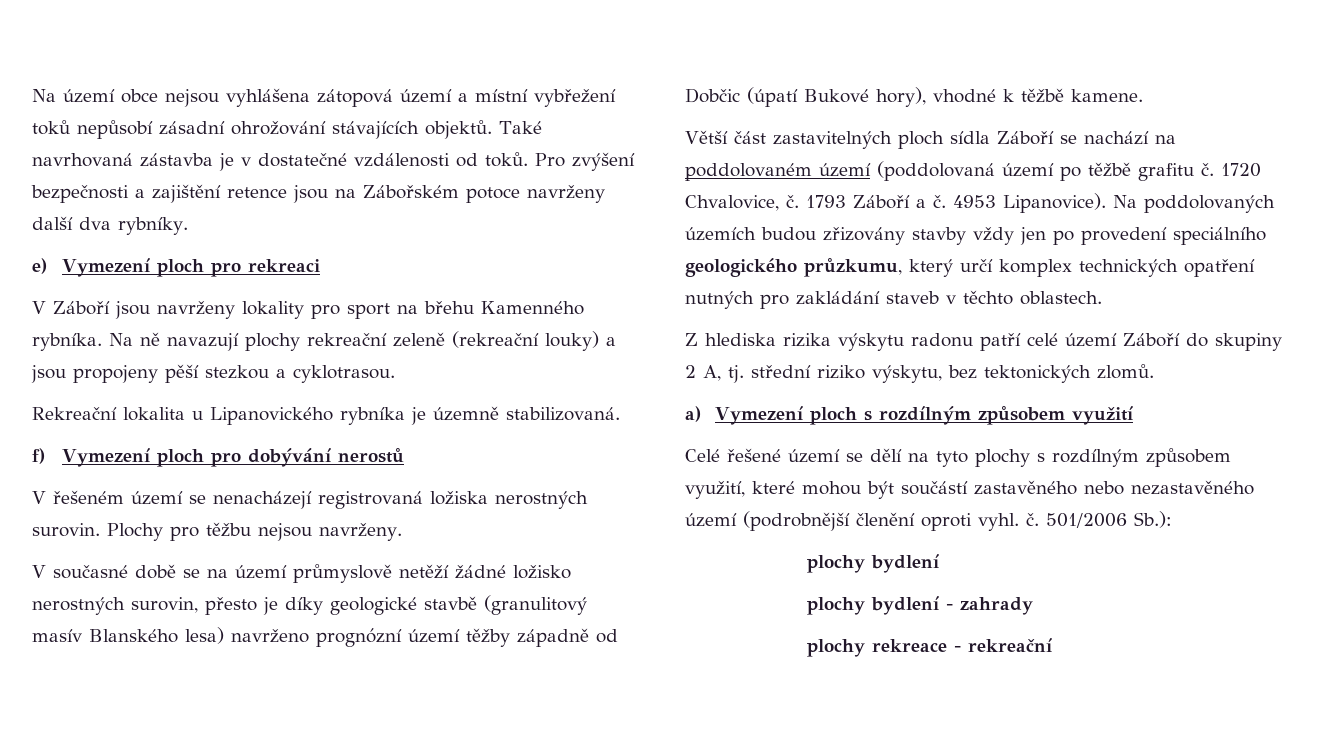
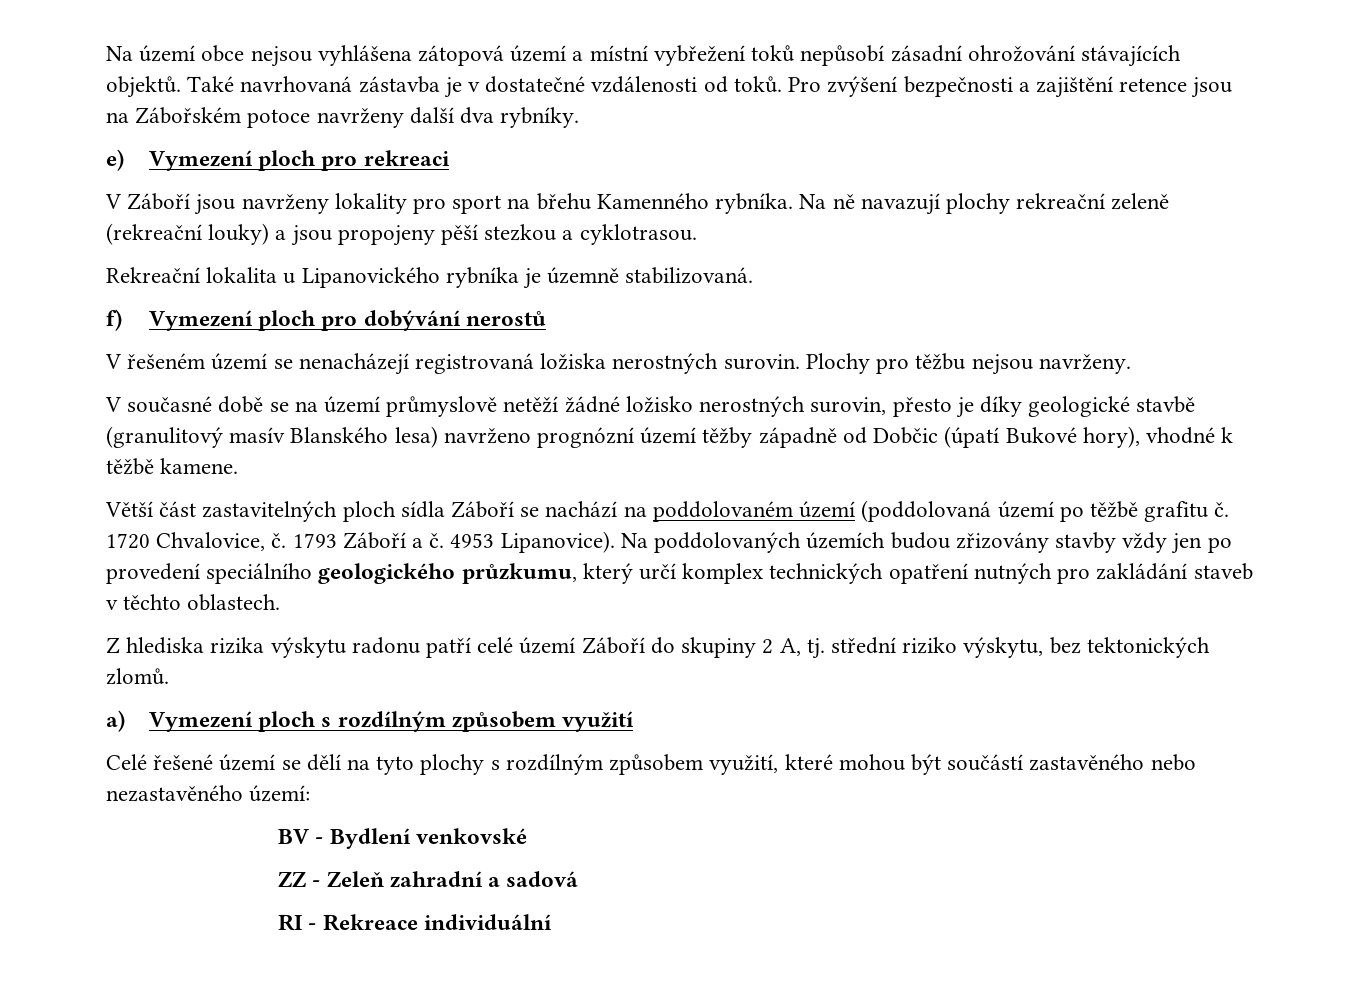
- Celé řešené území se dělí na tyto plochy s rozdílným způsobem využití, které mohou být součástí zastavěného nebo nezastavěného území (podrobnější členění oproti vyhl. č. 501/2006 Sb.):
- plochy bydlení
- plochy bydlení - zahrady
- plochy rekreace - rekreační
+ Celé řešené území se dělí na tyto plochy s rozdílným způsobem využití, které mohou být součástí zastavěného nebo nezastavěného území:
+ BV - Bydlení venkovské
+ ZZ - Zeleň zahradní a sadová
+ RI - Rekreace individuální

